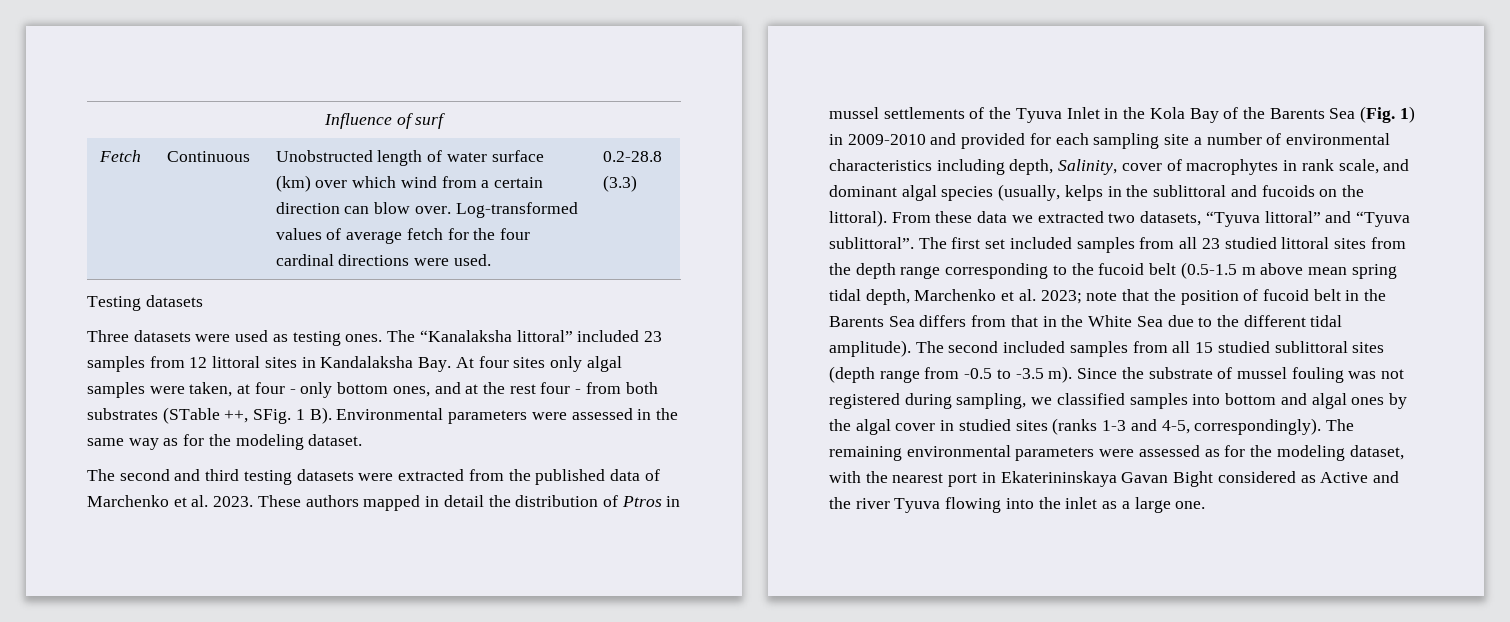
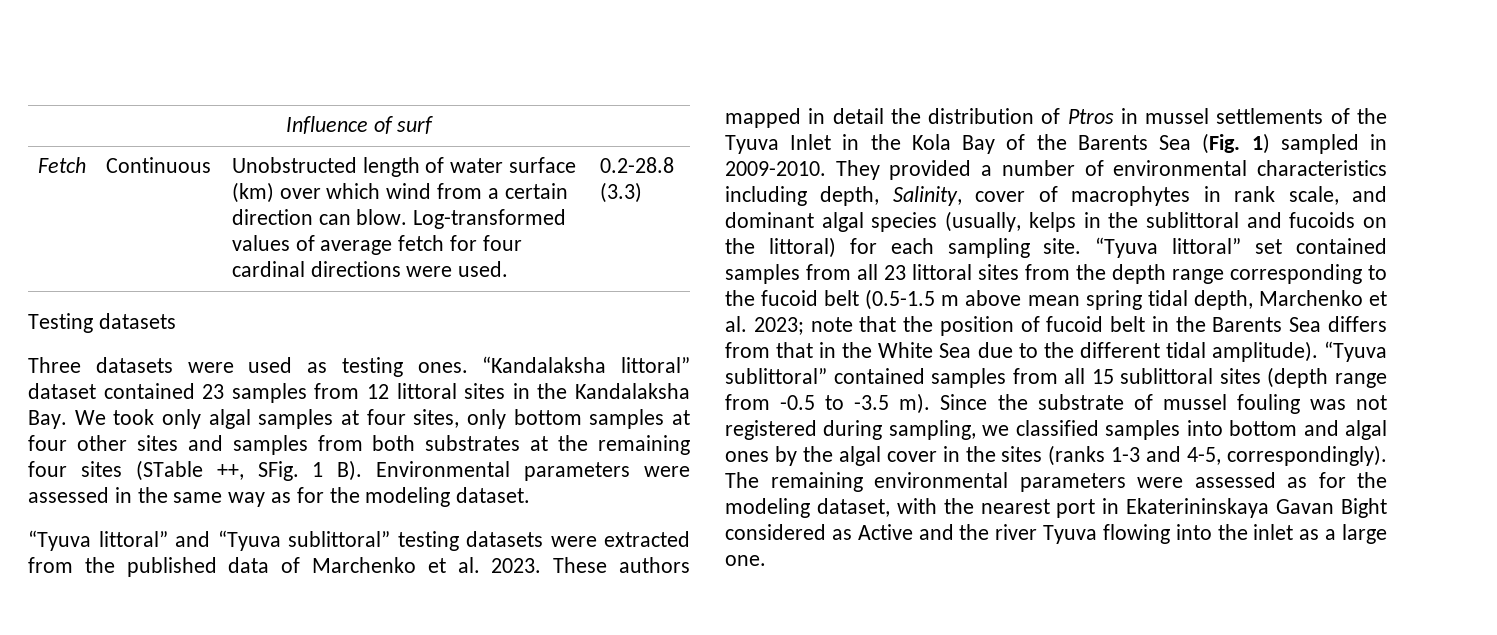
- Fetch | Continuous | Unobstructed length of water surface (km) over which wind from a certain direction can blow over. Log-transformed values of average fetch for the four cardinal directions were used. | 0.2-28.8 (3.3)
+ Fetch | Continuous | Unobstructed length of water surface (km) over which wind from a certain direction can blow. Log-transformed values of average fetch for four cardinal directions were used. | 0.2-28.8 (3.3)
- The “Kanalaksha littoral” included 23 samples from 12 littoral sites in Kandalaksha Bay. At four sites only algal samples were taken, at four - only bottom ones, and at the rest four - from both substrates (STable ++, SFig.
+ “Kandalaksha littoral” dataset contained 23 samples from 12 littoral sites in the Kandalaksha Bay. We took only algal samples at four sites, only bottom samples at four other sites and samples from both substrates at the remaining four sites (STable ++, SFig.
- The second and third testing datasets were extracted from the published data of Marchenko et al. 2023.
+ “Tyuva littoral” and “Tyuva sublittoral” testing datasets were extracted from the published data of Marchenko et al. 2023.
- These authors mapped in detail the distribution of Ptros in mussel settlements of the Tyuva Inlet in the Kola Bay of the Barents Sea (Fig. 1) in 2009-2010 and provided for each sampling site a number of environmental characteristics including depth, Salinity, cover of macrophytes in rank scale, and dominant algal species (usually, kelps in the sublittoral and fucoids on the littoral). From these data we extracted two datasets, “Tyuva littoral” and “Tyuva sublittoral”. The first set included samples from all 23 studied littoral sites from the depth range corresponding to the fucoid belt (0.5-1.5 m above mean spring tidal depth, Marchenko et al. 2023;
+ These authors mapped in detail the distribution of Ptros in mussel settlements of the Tyuva Inlet in the Kola Bay of the Barents Sea (Fig. 1) sampled in 2009-2010. They provided a number of environmental characteristics including depth, Salinity, cover of macrophytes in rank scale, and dominant algal species (usually, kelps in the sublittoral and fucoids on the littoral) for each sampling site. “Tyuva littoral” set contained samples from all 23 littoral sites from the depth range corresponding to the fucoid belt (0.5-1.5 m above mean spring tidal depth, Marchenko et al. 2023;
- The second included samples from all 15 studied sublittoral sites (depth range from -0.5 to -3.5 m).
+ “Tyuva sublittoral” contained samples from all 15 sublittoral sites (depth range from -0.5 to -3.5 m).
- Since the substrate of mussel fouling was not registered during sampling, we classified samples into bottom and algal ones by the algal cover in studied sites (ranks 1-3 and 4-5, correspondingly).
+ Since the substrate of mussel fouling was not registered during sampling, we classified samples into bottom and algal ones by the algal cover in the sites (ranks 1-3 and 4-5, correspondingly).

